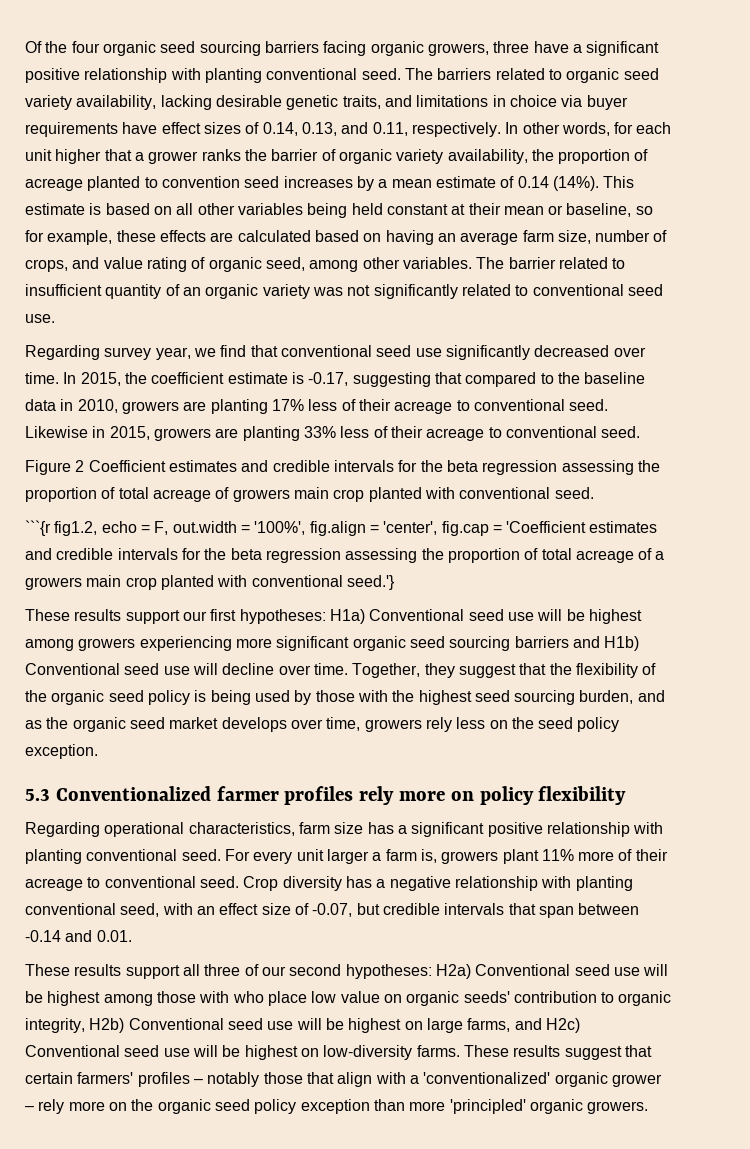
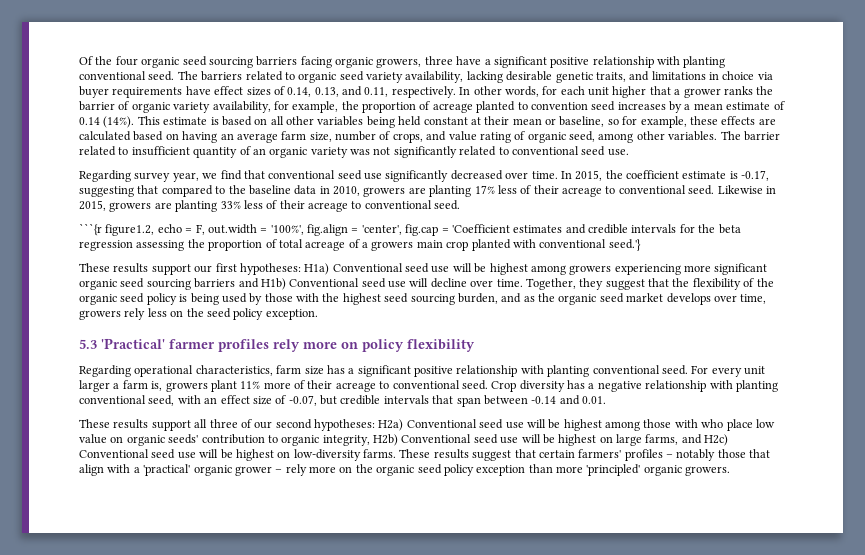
- In other words, for each unit higher that a grower ranks the barrier of organic variety availability, the proportion of acreage planted to convention seed increases by a mean estimate of 0.14 (14%).
+ In other words, for each unit higher that a grower ranks the barrier of organic variety availability, for example, the proportion of acreage planted to convention seed increases by a mean estimate of 0.14 (14%).
- Figure 2 Coefficient estimates and credible intervals for the beta regression assessing the proportion of total acreage of growers main crop planted with conventional seed.
- ```{r fig1.2, echo = F, out.width = '100%', fig.align = 'center', fig.cap = 'Coefficient estimates and credible intervals for the beta regression assessing the proportion of total acreage of a growers main crop planted with conventional seed.'}
+ ```{r figure1.2, echo = F, out.width = '100%', fig.align = 'center', fig.cap = 'Coefficient estimates and credible intervals for the beta regression assessing the proportion of total acreage of a growers main crop planted with conventional seed.'}
- 5.3 Conventionalized farmer profiles rely more on policy flexibility
+ 5.3 'Practical' farmer profiles rely more on policy flexibility
- These results suggest that certain farmers' profiles – notably those that align with a 'conventionalized' organic grower – rely more on the organic seed policy exception than more 'principled' organic growers.
+ These results suggest that certain farmers' profiles – notably those that align with a 'practical' organic grower – rely more on the organic seed policy exception than more 'principled' organic growers.

